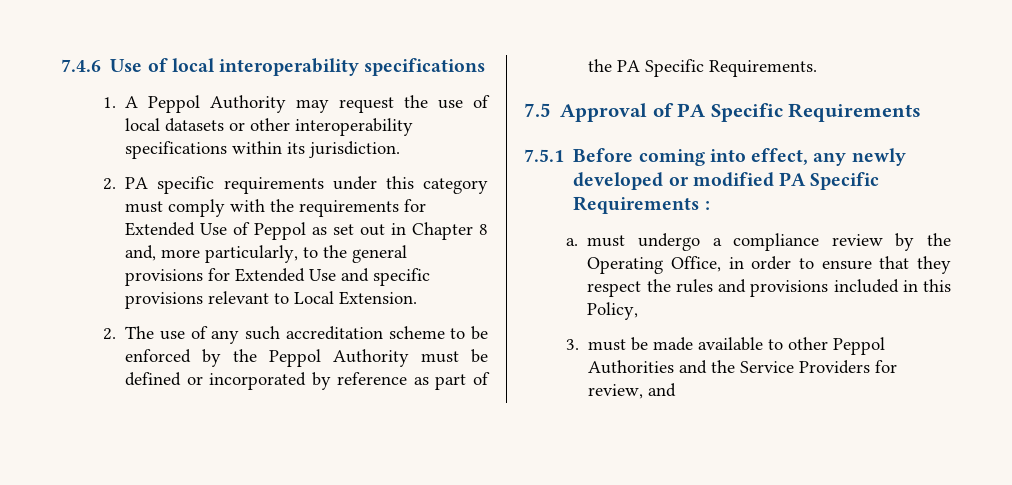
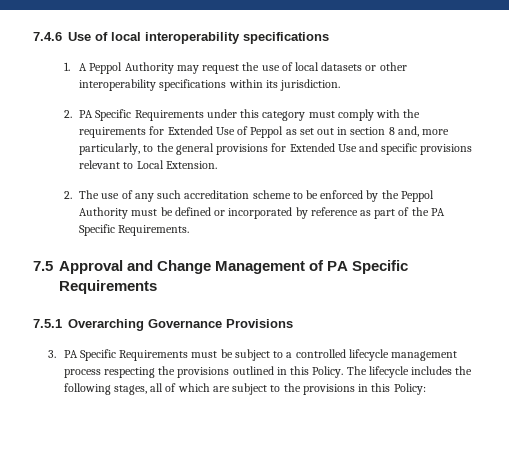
- 2. PA specific requirements under this category must comply with the requirements for Extended Use of Peppol as set out in Chapter 8 and, more particularly, to the general provisions for Extended Use and specific provisions relevant to Local Extension.
+ 2. PA Specific Requirements under this category must comply with the requirements for Extended Use of Peppol as set out in section 8 and, more particularly, to the general provisions for Extended Use and specific provisions relevant to Local Extension.
- 7.5 Approval of PA Specific Requirements
+ 7.5 Approval and Change Management of PA Specific Requirements
- 7.5.1 Before coming into effect, any newly developed or modified PA Specific Requirements :
- a. must undergo a compliance review by the Operating Office, in order to ensure that they respect the rules and provisions included in this Policy,
- 3. must be made available to other Peppol Authorities and the Service Providers for review, and
+ 7.5.1 Overarching Governance Provisions
+ 3. PA Specific Requirements must be subject to a controlled lifecycle management process respecting the provisions outlined in this Policy. The lifecycle includes the following stages, all of which are subject to the provisions in this Policy:

